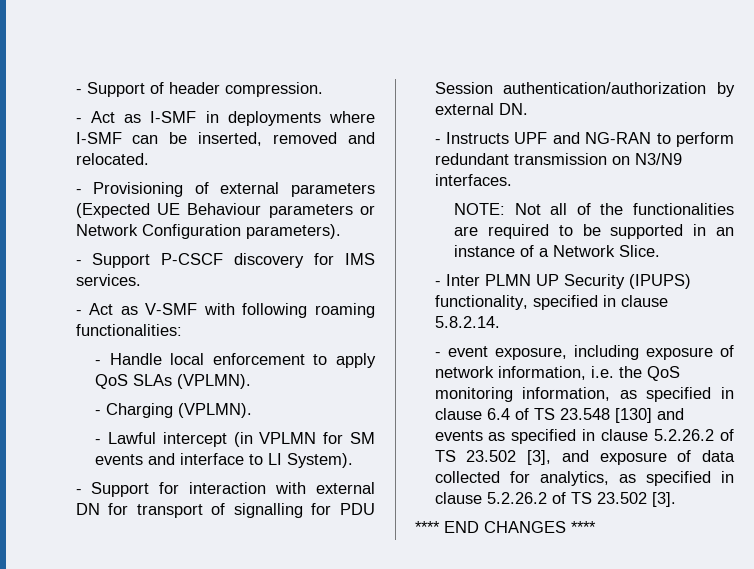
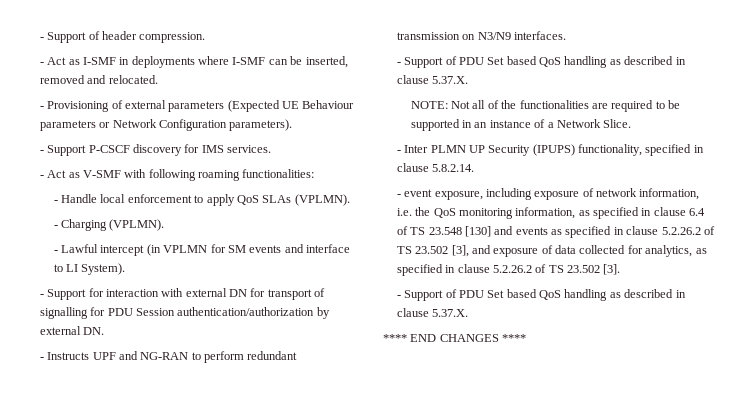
  - Instructs UPF and NG-RAN to perform redundant transmission on N3/N9 interfaces.
+ - Support of PDU Set based QoS handling as described in clause 5.37.X.
  - event exposure, including exposure of network information, i.e. the QoS monitoring information, as specified in clause 6.4 of TS 23.548 [130] and events as specified in clause 5.2.26.2 of TS 23.502 [3], and exposure of data collected for analytics, as specified in clause 5.2.26.2 of TS 23.502 [3].
+ - Support of PDU Set based QoS handling as described in clause 5.37.X.

